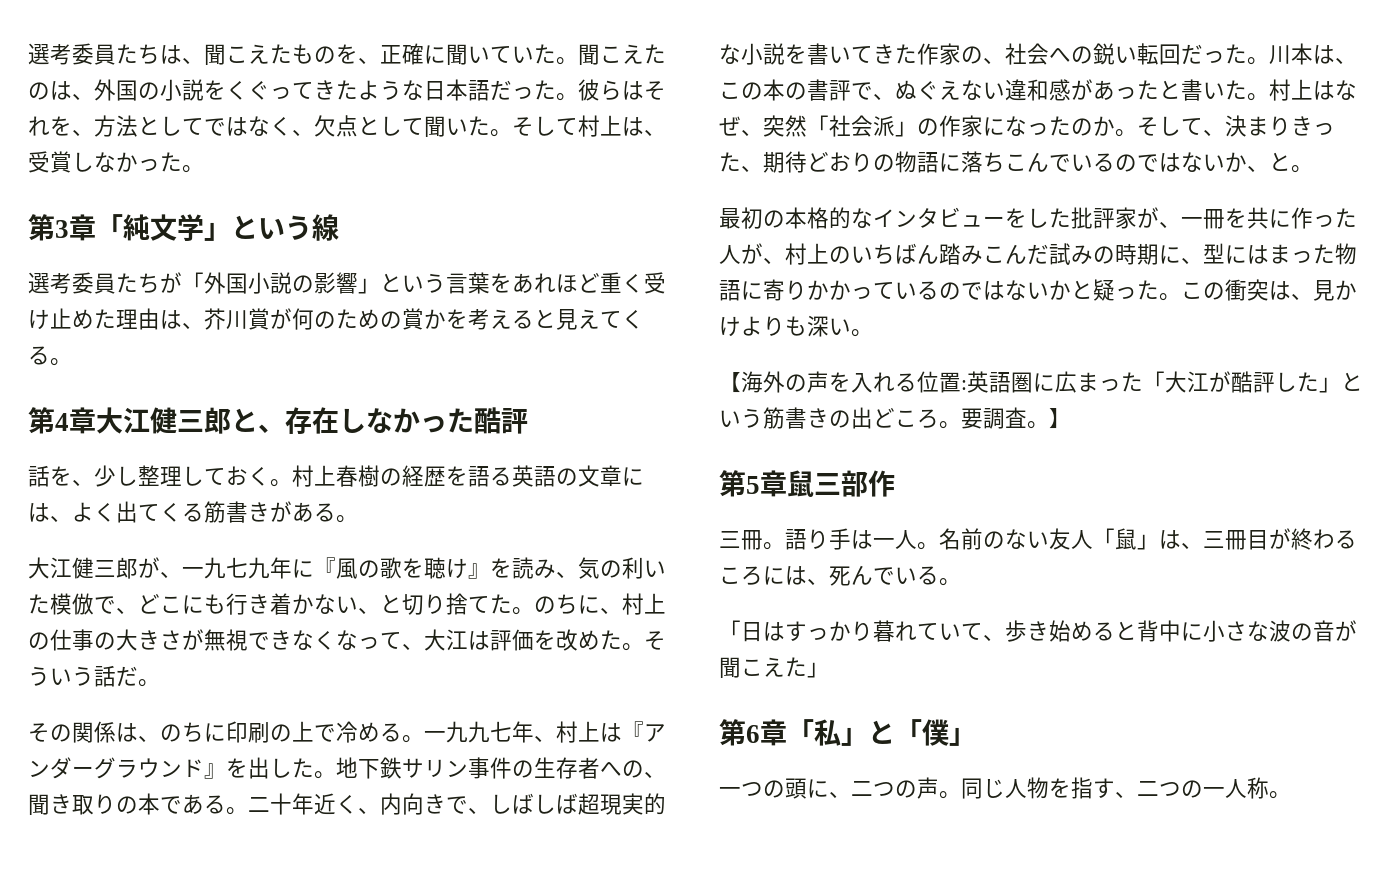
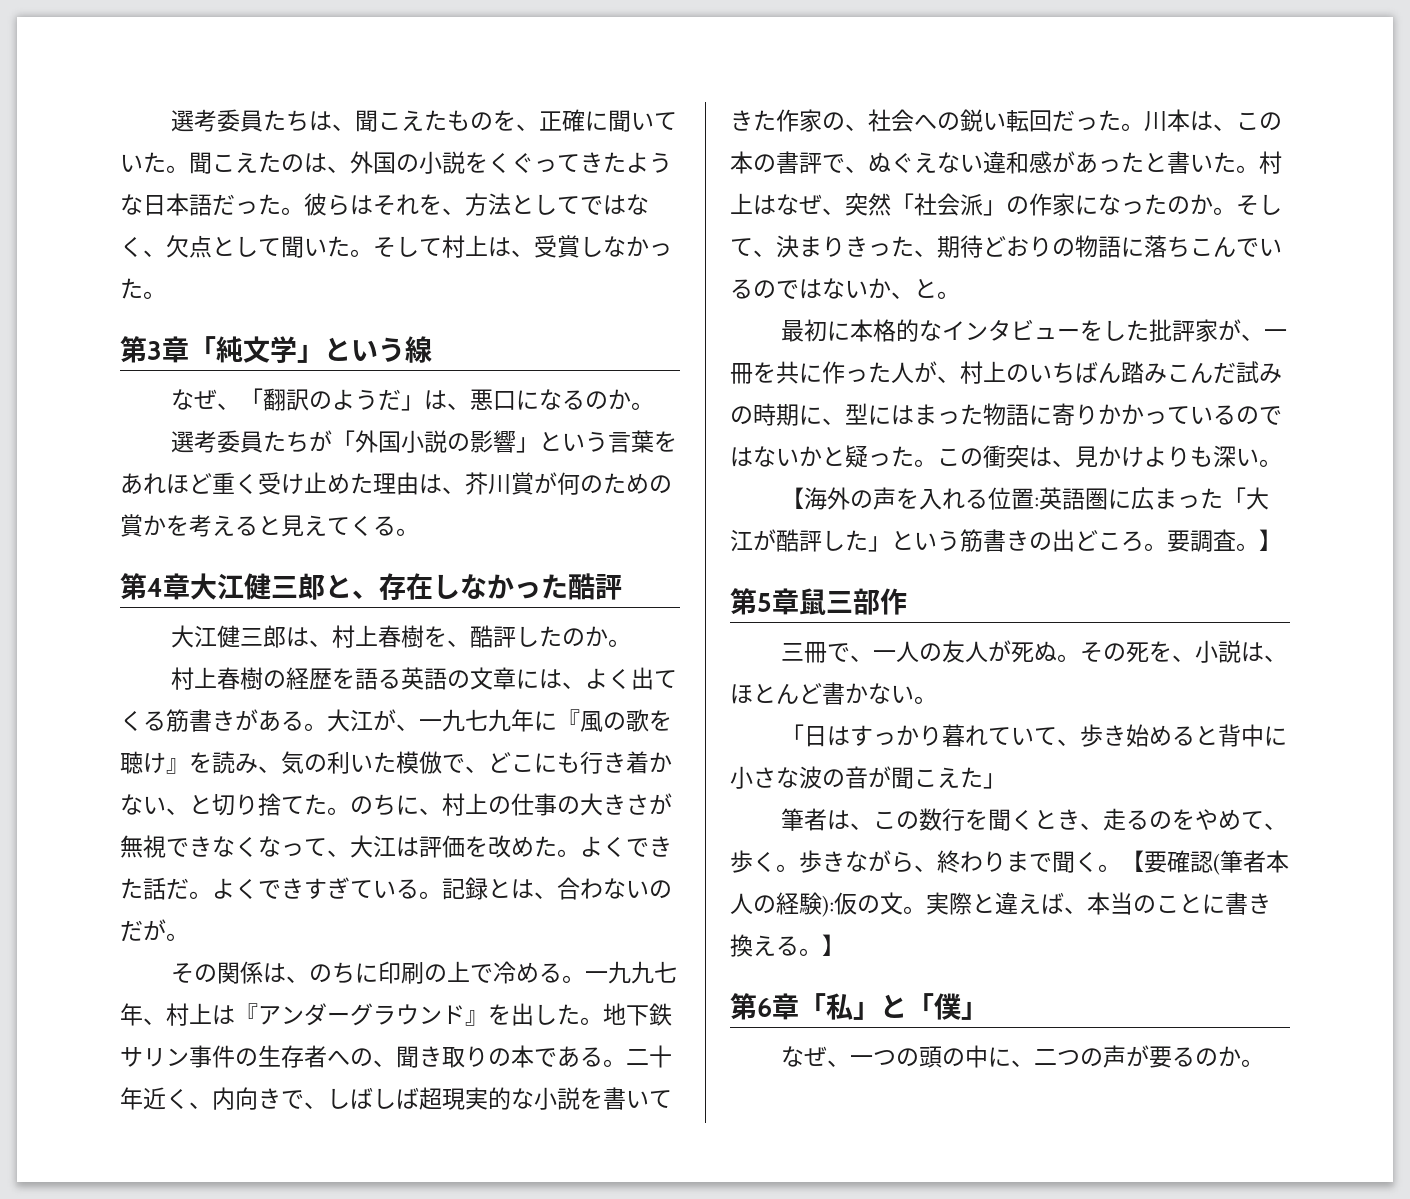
+ なぜ、「翻訳のようだ」は、悪口になるのか。
- 話を、少し整理しておく。村上春樹の経歴を語る英語の文章には、よく出てくる筋書きがある。
- 大江健三郎が、一九七九年に『風の歌を聴け』を読み、気の利いた模倣で、どこにも行き着かない、と切り捨てた。
+ 大江健三郎は、村上春樹を、酷評したのか。
+ 村上春樹の経歴を語る英語の文章には、よく出てくる筋書きがある。大江が、一九七九年に『風の歌を聴け』を読み、気の利いた模倣で、どこにも行き着かない、と切り捨てた。
- そういう話だ。
+ よくできた話だ。よくできすぎている。記録とは、合わないのだが。
- 最初の本格的なインタビューをした批評家が、一冊を共に作った人が、村上のいちばん踏みこんだ試みの時期に、型にはまった物語に寄りかかっているのではないかと疑った。
+ 最初に本格的なインタビューをした批評家が、一冊を共に作った人が、村上のいちばん踏みこんだ試みの時期に、型にはまった物語に寄りかかっているのではないかと疑った。
- 三冊。語り手は一人。名前のない友人「鼠」は、三冊目が終わるころには、死んでいる。
+ 三冊で、一人の友人が死ぬ。その死を、小説は、ほとんど書かない。
+ 筆者は、この数行を聞くとき、走るのをやめて、歩く。歩きながら、終わりまで聞く。【要確認(筆者本人の経験):仮の文。実際と違えば、本当のことに書き換える。】
- 一つの頭に、二つの声。同じ人物を指す、二つの一人称。
+ なぜ、一つの頭の中に、二つの声が要るのか。

